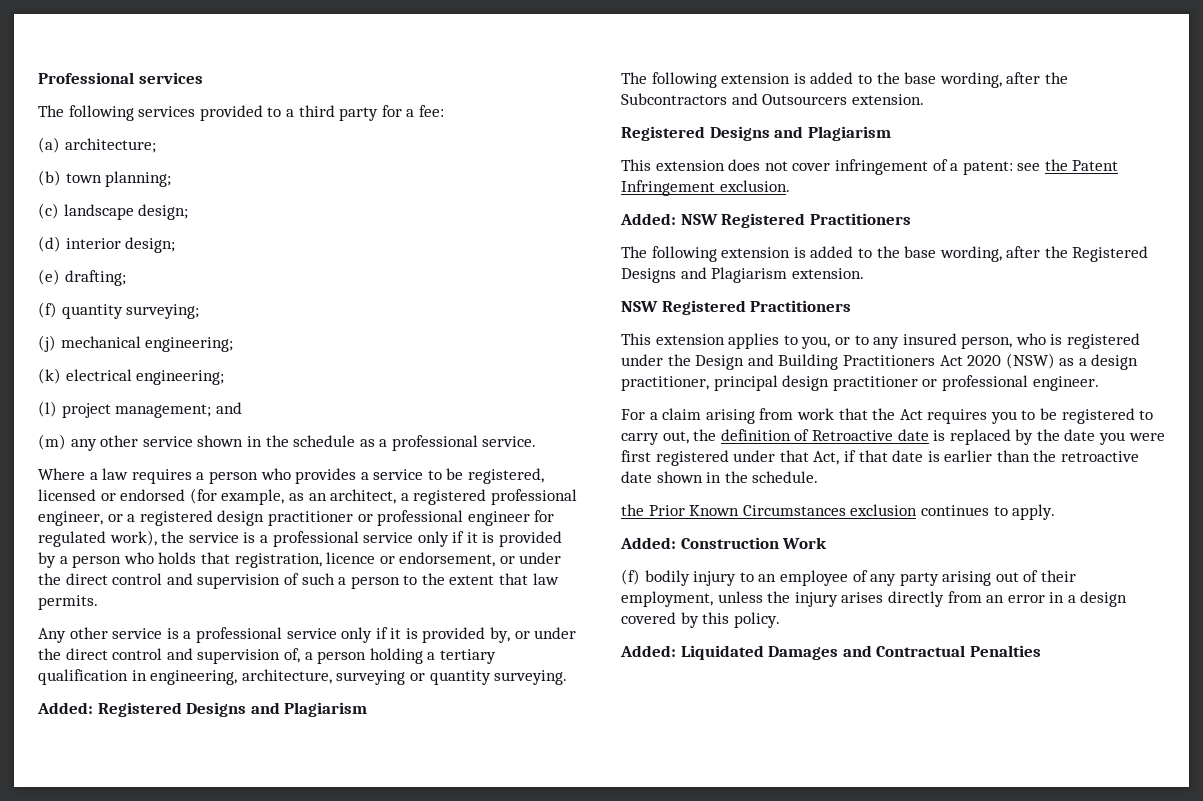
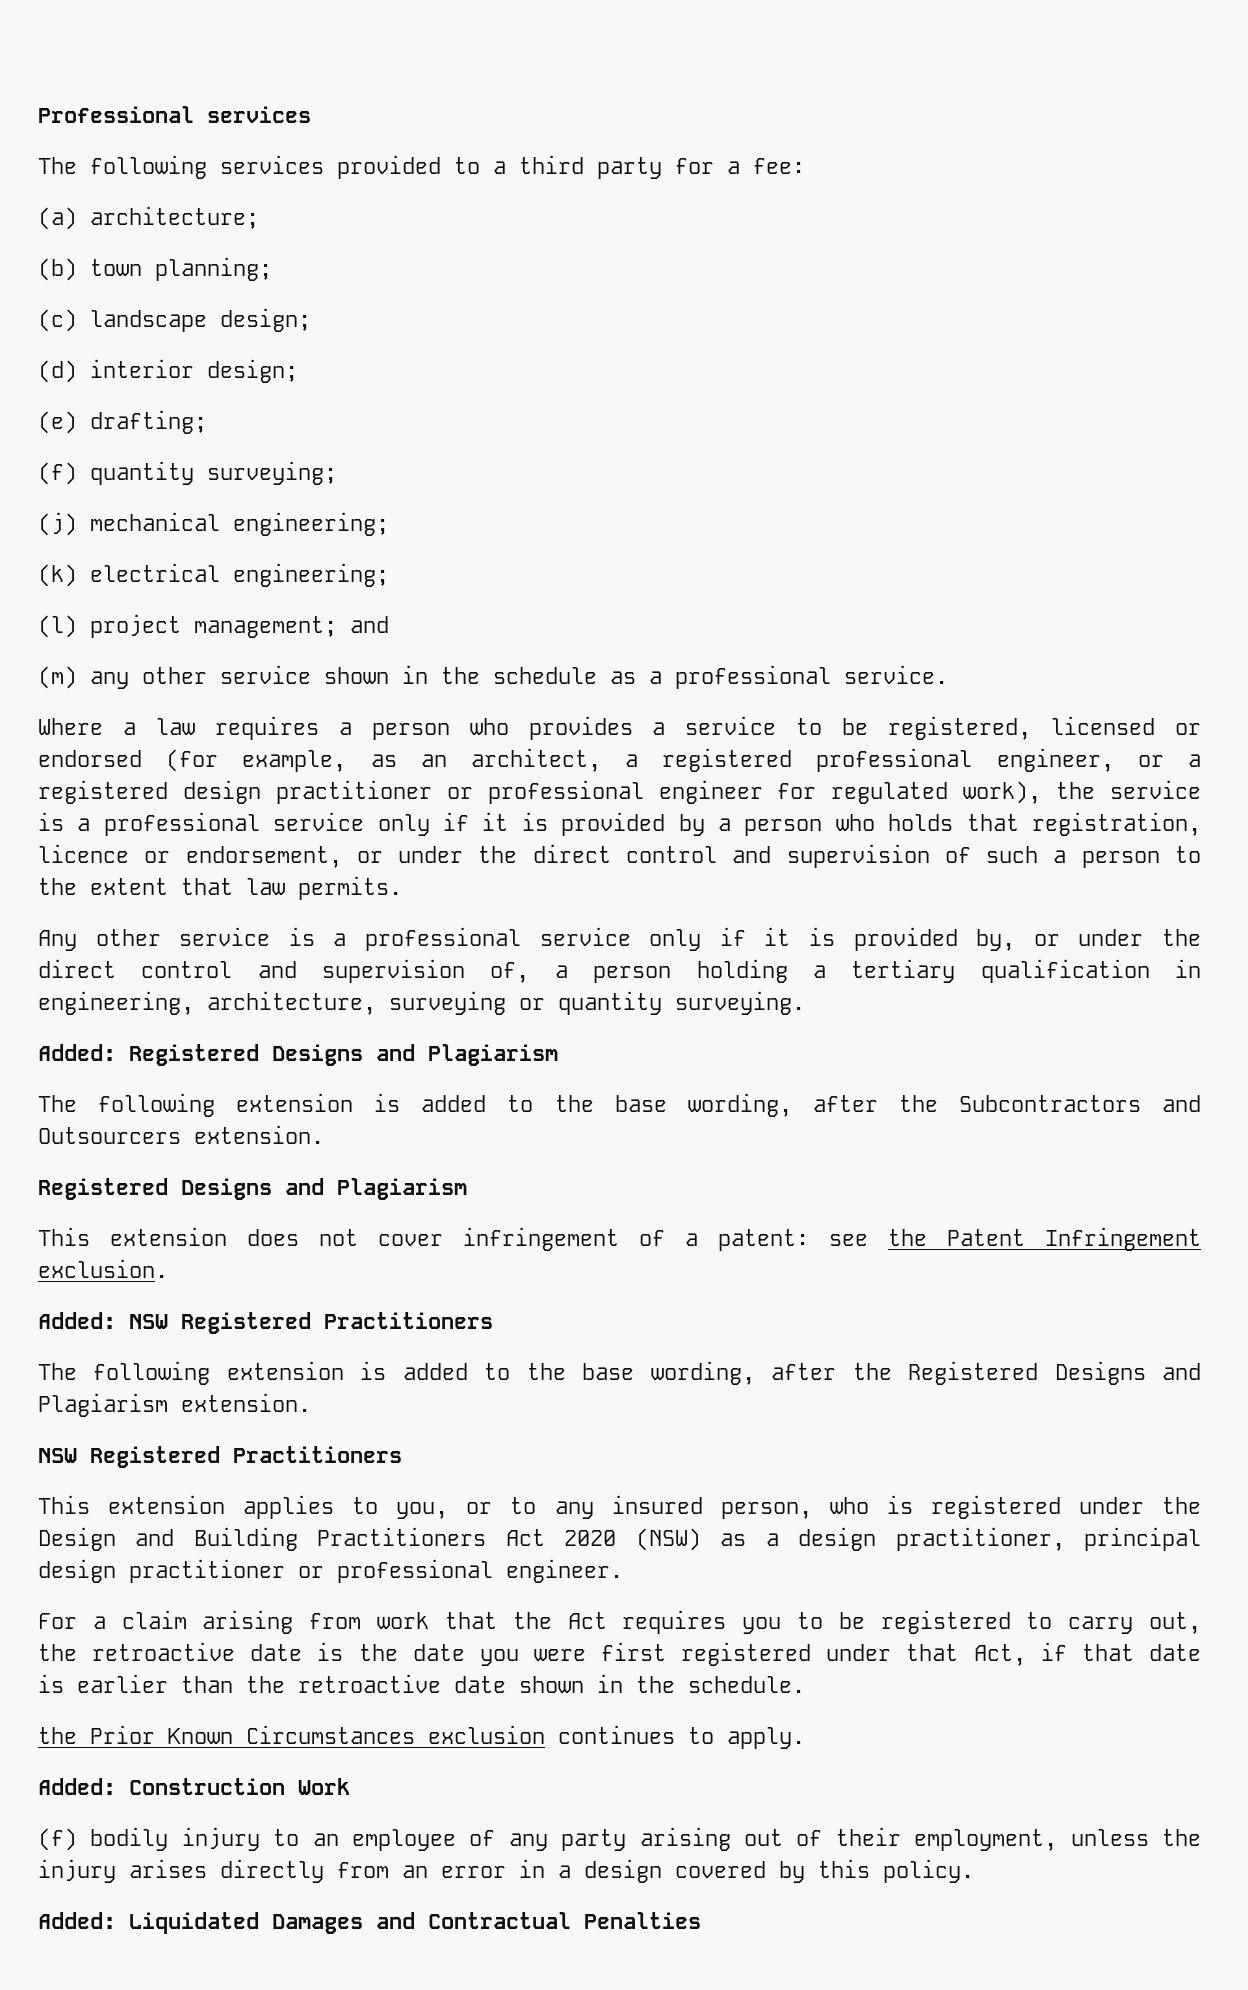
- For a claim arising from work that the Act requires you to be registered to carry out, the definition of Retroactive date is replaced by the date you were first registered under that Act, if that date is earlier than the retroactive date shown in the schedule.
+ For a claim arising from work that the Act requires you to be registered to carry out, the retroactive date is the date you were first registered under that Act, if that date is earlier than the retroactive date shown in the schedule.

